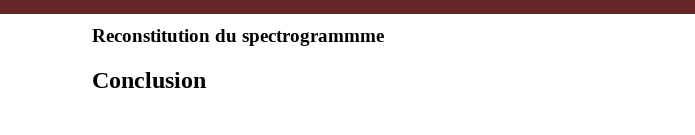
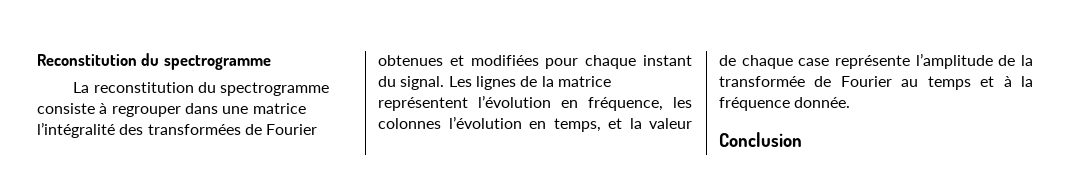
- Reconstitution du spectrogrammme
+ Reconstitution du spectrogramme
+ La reconstitution du spectrogramme consiste à regrouper dans une matrice l’intégralité des transformées de Fourier obtenues et modifiées pour chaque instant du signal. Les lignes de la matrice représentent l’évolution en fréquence, les colonnes l’évolution en temps, et la valeur de chaque case représente l’amplitude de la transformée de Fourier au temps et à la fréquence donnée.

